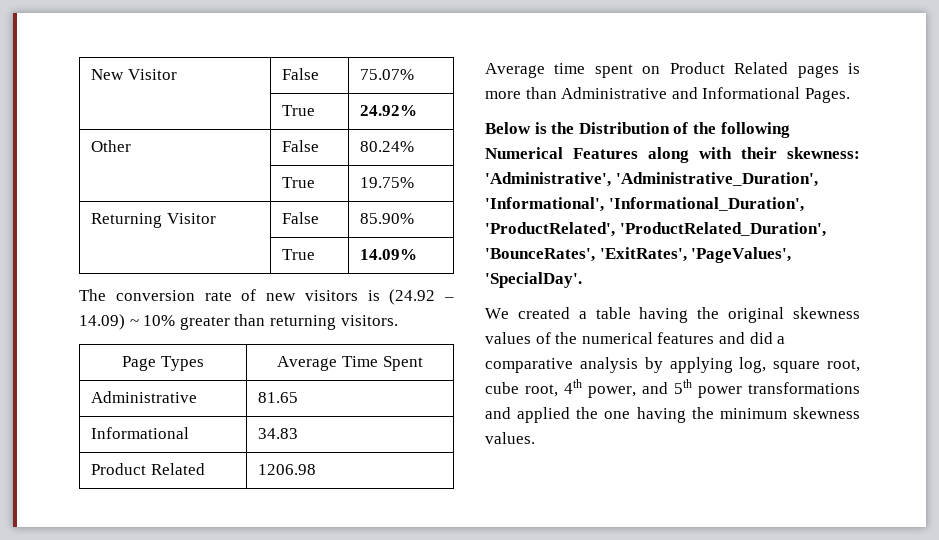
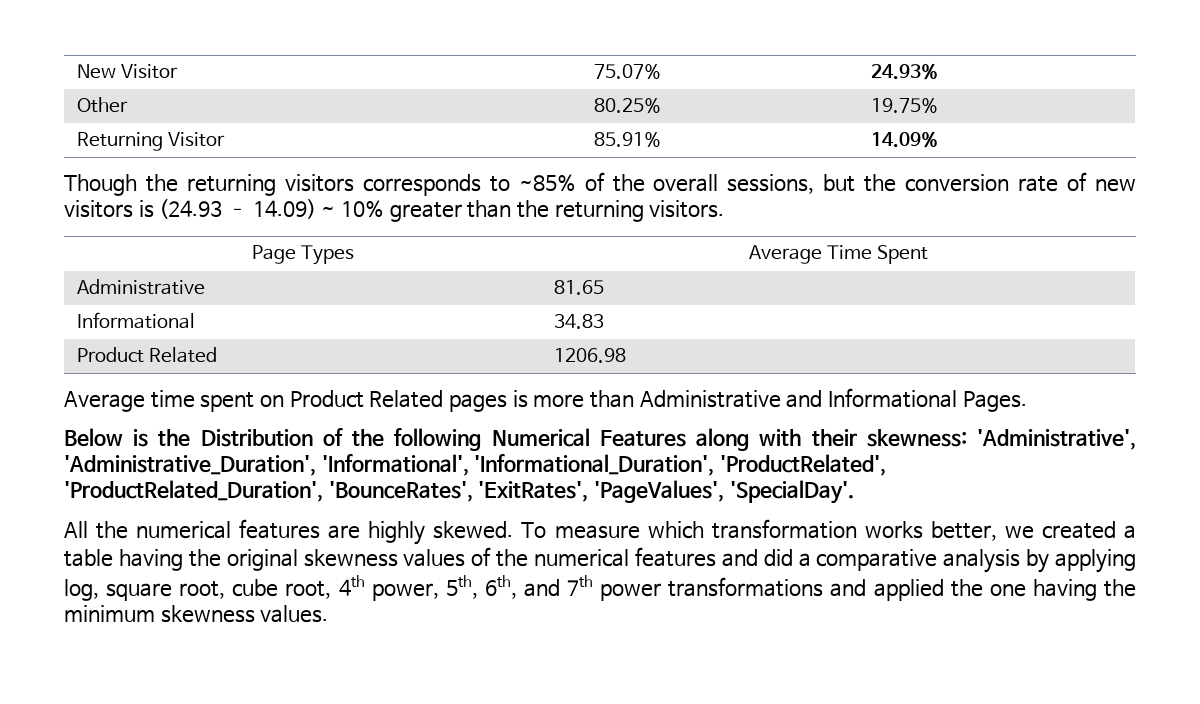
- New Visitor | False | 75.07%
- | True | 24.92%
- Other | False | 80.24%
- | True | 19.75%
- Returning Visitor | False | 85.90%
- | True | 14.09%
- The conversion rate of new visitors is (24.92 – 14.09) ~ 10% greater than returning visitors.
+ New Visitor | 75.07% | 24.93%
+ Other | 80.25% | 19.75%
+ Returning Visitor | 85.91% | 14.09%
+ Though the returning visitors corresponds to ~85% of the overall sessions, but the conversion rate of new visitors is (24.93 – 14.09) ~ 10% greater than the returning visitors.
- We created a table having the original skewness values of the numerical features and did a comparative analysis by applying log, square root, cube root, 4th power, and 5th power transformations and applied the one having the minimum skewness values.
+ All the numerical features are highly skewed. To measure which transformation works better, we created a table having the original skewness values of the numerical features and did a comparative analysis by applying log, square root, cube root, 4th power, 5th, 6th, and 7th power transformations and applied the one having the minimum skewness values.

